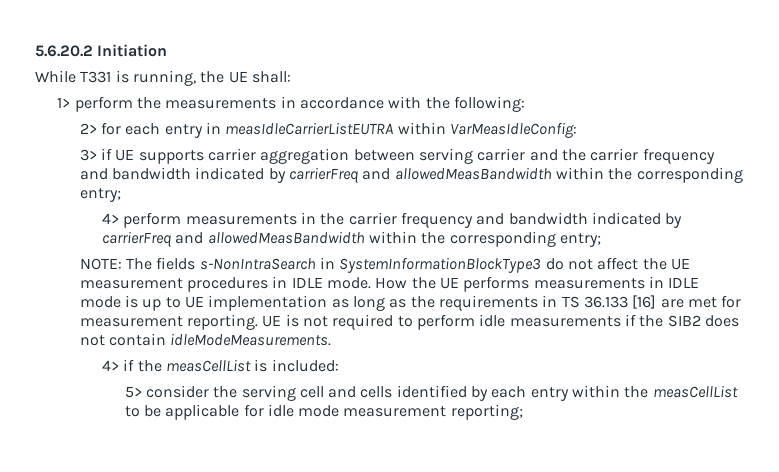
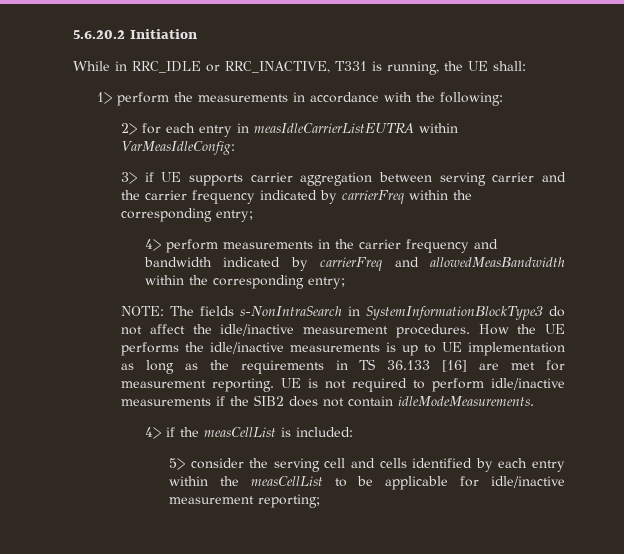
- While T331 is running, the UE shall:
+ While in RRC_IDLE or RRC_INACTIVE, T331 is running, the UE shall:
- 3> if UE supports carrier aggregation between serving carrier and the carrier frequency and bandwidth indicated by carrierFreq and allowedMeasBandwidth within the corresponding entry;
+ 3> if UE supports carrier aggregation between serving carrier and the carrier frequency indicated by carrierFreq within the corresponding entry;
- NOTE: The fields s-NonIntraSearch in SystemInformationBlockType3 do not affect the UE measurement procedures in IDLE mode. How the UE performs measurements in IDLE mode is up to UE implementation as long as the requirements in TS 36.133 [16] are met for measurement reporting.
+ NOTE: The fields s-NonIntraSearch in SystemInformationBlockType3 do not affect the idle/inactive measurement procedures. How the UE performs the idle/inactive measurements is up to UE implementation as long as the requirements in TS 36.133 [16] are met for measurement reporting.
- UE is not required to perform idle measurements if the SIB2 does not contain idleModeMeasurements.
+ UE is not required to perform idle/inactive measurements if the SIB2 does not contain idleModeMeasurements.
- 5> consider the serving cell and cells identified by each entry within the measCellList to be applicable for idle mode measurement reporting;
+ 5> consider the serving cell and cells identified by each entry within the measCellList to be applicable for idle/inactive measurement reporting;

